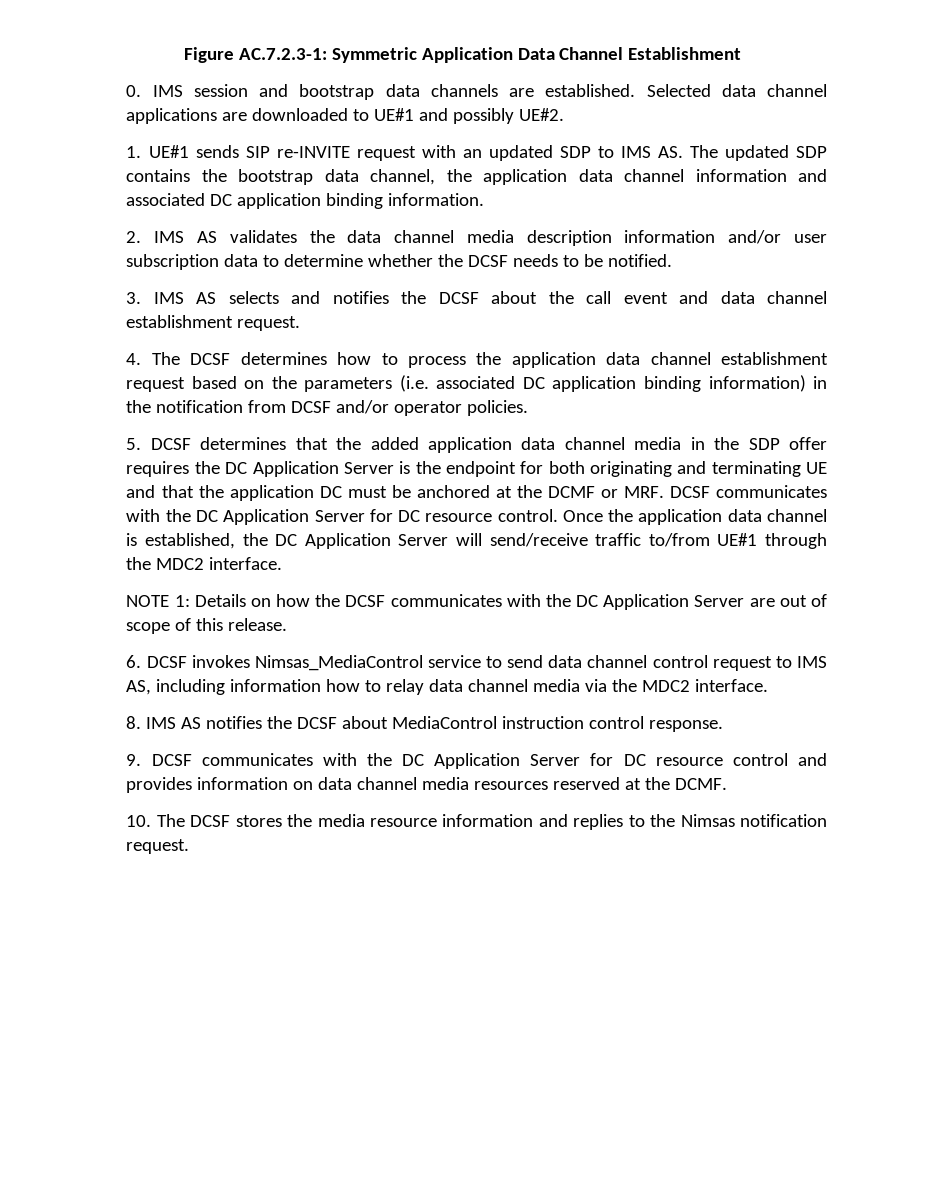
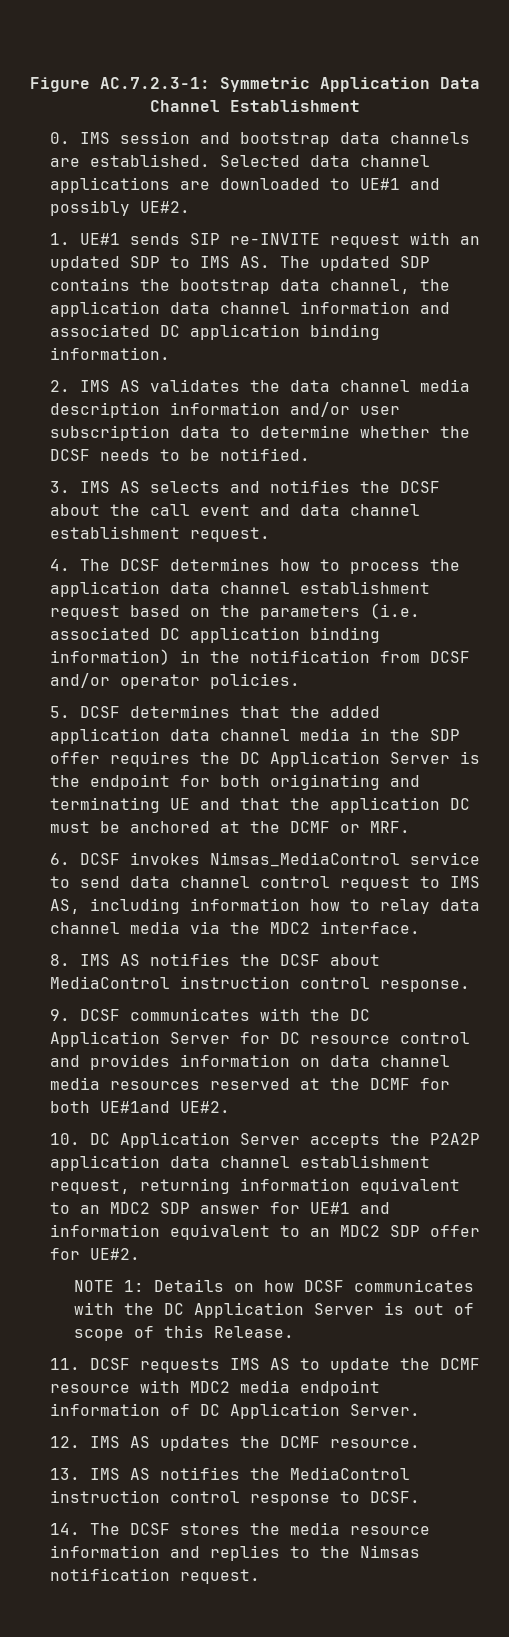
- 5. DCSF determines that the added application data channel media in the SDP offer requires the DC Application Server is the endpoint for both originating and terminating UE and that the application DC must be anchored at the DCMF or MRF. DCSF communicates with the DC Application Server for DC resource control. Once the application data channel is established, the DC Application Server will send/receive traffic to/from UE#1 through the MDC2 interface.
- NOTE 1: Details on how the DCSF communicates with the DC Application Server are out of scope of this release.
+ 5. DCSF determines that the added application data channel media in the SDP offer requires the DC Application Server is the endpoint for both originating and terminating UE and that the application DC must be anchored at the DCMF or MRF.
- 9. DCSF communicates with the DC Application Server for DC resource control and provides information on data channel media resources reserved at the DCMF.
- 10. The DCSF stores the media resource information and replies to the Nimsas notification request.
+ 9. DCSF communicates with the DC Application Server for DC resource control and provides information on data channel media resources reserved at the DCMF for both UE#1and UE#2.
+ 10. DC Application Server accepts the P2A2P application data channel establishment request, returning information equivalent to an MDC2 SDP answer for UE#1 and information equivalent to an MDC2 SDP offer for UE#2.
+ NOTE 1: Details on how DCSF communicates with the DC Application Server is out of scope of this Release.
+ 11. DCSF requests IMS AS to update the DCMF resource with MDC2 media endpoint information of DC Application Server.
+ 12. IMS AS updates the DCMF resource.
+ 13. IMS AS notifies the MediaControl instruction control response to DCSF.
+ 14. The DCSF stores the media resource information and replies to the Nimsas notification request.

